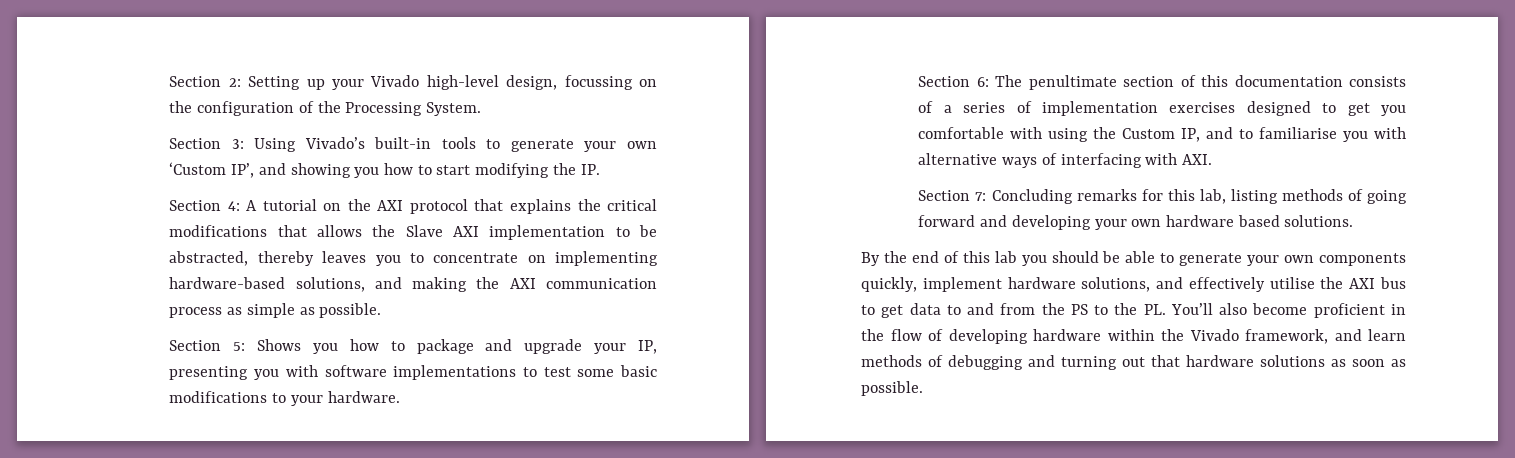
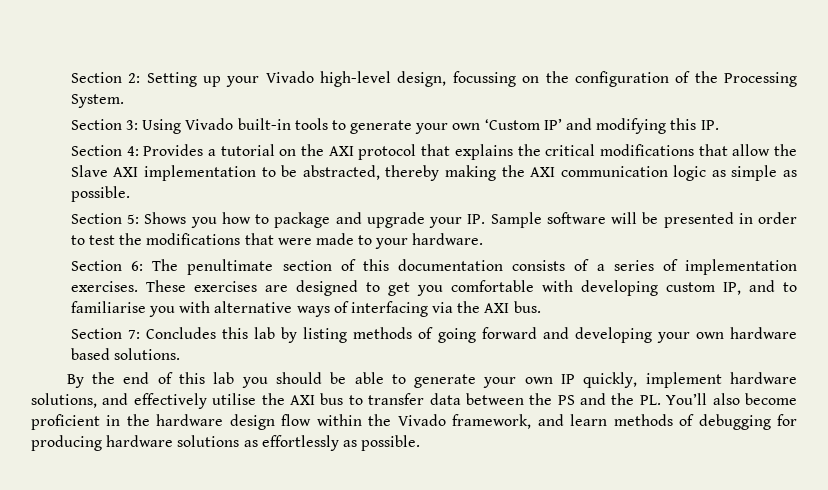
- Section 3: Using Vivado’s built-in tools to generate your own ‘Custom IP’, and showing you how to start modifying the IP.
+ Section 3: Using Vivado built-in tools to generate your own ‘Custom IP’ and modifying this IP.
- Section 4: A tutorial on the AXI protocol that explains the critical modifications that allows the Slave AXI implementation to be abstracted, thereby leaves you to concentrate on implementing hardware-based solutions, and making the AXI communication process as simple as possible.
+ Section 4: Provides a tutorial on the AXI protocol that explains the critical modifications that allow the Slave AXI implementation to be abstracted, thereby making the AXI communication logic as simple as possible.
- Section 5: Shows you how to package and upgrade your IP, presenting you with software implementations to test some basic modifications to your hardware.
+ Section 5: Shows you how to package and upgrade your IP. Sample software will be presented in order to test the modifications that were made to your hardware.
- Section 6: The penultimate section of this documentation consists of a series of implementation exercises designed to get you comfortable with using the Custom IP, and to familiarise you with alternative ways of interfacing with AXI.
- Section 7: Concluding remarks for this lab, listing methods of going forward and developing your own hardware based solutions.
+ Section 6: The penultimate section of this documentation consists of a series of implementation exercises. These exercises are designed to get you comfortable with developing custom IP, and to familiarise you with alternative ways of interfacing via the AXI bus.
+ Section 7: Concludes this lab by listing methods of going forward and developing your own hardware based solutions.
- By the end of this lab you should be able to generate your own components quickly, implement hardware solutions, and effectively utilise the AXI bus to get data to and from the PS to the PL. You’ll also become proficient in the flow of developing hardware within the Vivado framework, and learn methods of debugging and turning out that hardware solutions as soon as possible.
+ By the end of this lab you should be able to generate your own IP quickly, implement hardware solutions, and effectively utilise the AXI bus to transfer data between the PS and the PL. You’ll also become proficient in the hardware design flow within the Vivado framework, and learn methods of debugging for producing hardware solutions as effortlessly as possible.

